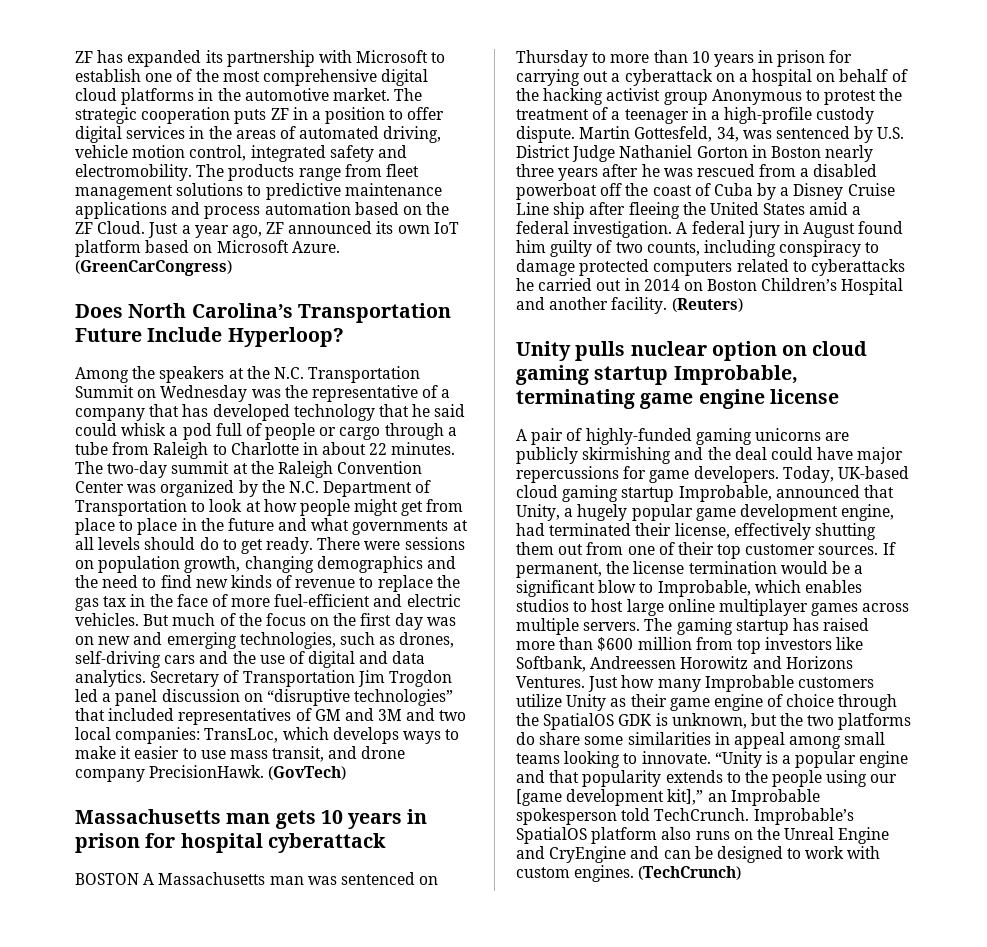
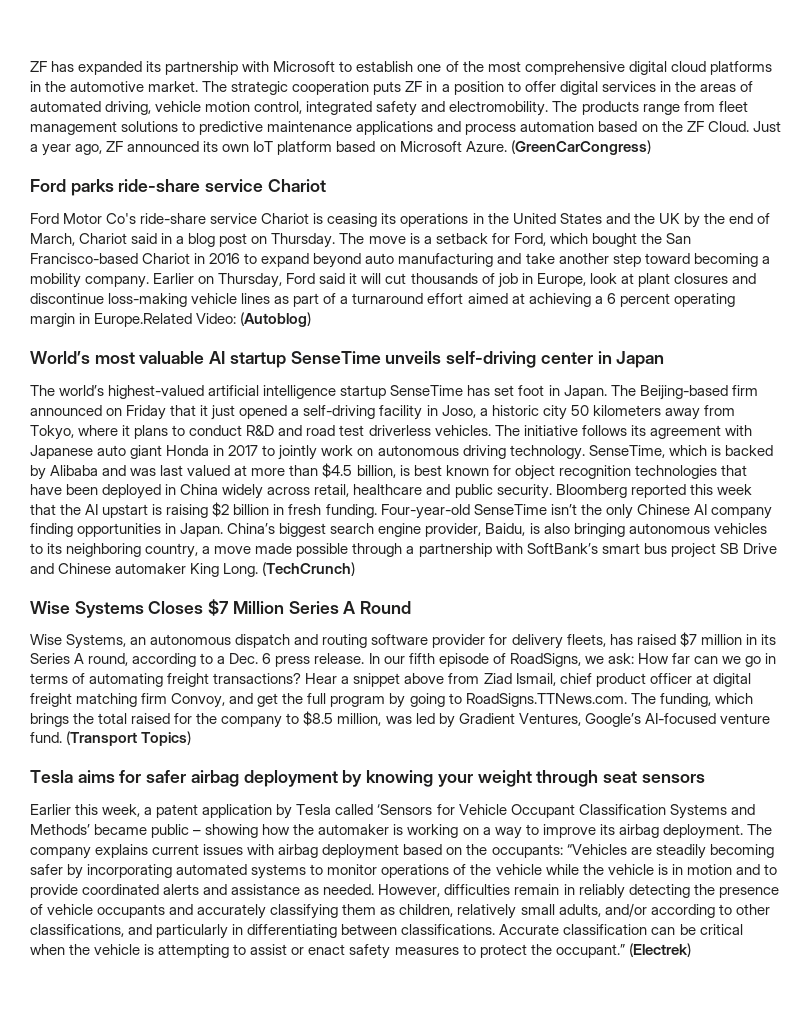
- Does North Carolina’s Transportation Future Include Hyperloop?
- Among the speakers at the N.C. Transportation Summit on Wednesday was the representative of a company that has developed technology that he said could whisk a pod full of people or cargo through a tube from Raleigh to Charlotte in about 22 minutes. The two-day summit at the Raleigh Convention Center was organized by the N.C. Department of Transportation to look at how people might get from place to place in the future and what governments at all levels should do to get ready. There were sessions on population growth, changing demographics and the need to find new kinds of revenue to replace the gas tax in the face of more fuel-efficient and electric vehicles. But much of the focus on the first day was on new and emerging technologies, such as drones, self-driving cars and the use of digital and data analytics. Secretary of Transportation Jim Trogdon led a panel discussion on “disruptive technologies” that included representatives of GM and 3M and two local companies: TransLoc, which develops ways to make it easier to use mass transit, and drone company PrecisionHawk. (GovTech)
- Massachusetts man gets 10 years in prison for hospital cyberattack
- BOSTON A Massachusetts man was sentenced on Thursday to more than 10 years in prison for carrying out a cyberattack on a hospital on behalf of the hacking activist group Anonymous to protest the treatment of a teenager in a high-profile custody dispute. Martin Gottesfeld, 34, was sentenced by U.S. District Judge Nathaniel Gorton in Boston nearly three years after he was rescued from a disabled powerboat off the coast of Cuba by a Disney Cruise Line ship after fleeing the United States amid a federal investigation. A federal jury in August found him guilty of two counts, including conspiracy to damage protected computers related to cyberattacks he carried out in 2014 on Boston Children’s Hospital and another facility. (Reuters)
- Unity pulls nuclear option on cloud gaming startup Improbable, terminating game engine license
- A pair of highly-funded gaming unicorns are publicly skirmishing and the deal could have major repercussions for game developers. Today, UK-based cloud gaming startup Improbable, announced that Unity, a hugely popular game development engine, had terminated their license, effectively shutting them out from one of their top customer sources. If permanent, the license termination would be a significant blow to Improbable, which enables studios to host large online multiplayer games across multiple servers. The gaming startup has raised more than $600 million from top investors like Softbank, Andreessen Horowitz and Horizons Ventures. Just how many Improbable customers utilize Unity as their game engine of choice through the SpatialOS GDK is unknown, but the two platforms do share some similarities in appeal among small teams looking to innovate. “Unity is a popular engine and that popularity extends to the people using our [game development kit],” an Improbable spokesperson told TechCrunch. Improbable’s SpatialOS platform also runs on the Unreal Engine and CryEngine and can be designed to work with custom engines. (TechCrunch)
+ Ford parks ride-share service Chariot
+ Ford Motor Co's ride-share service Chariot is ceasing its operations in the United States and the UK by the end of March, Chariot said in a blog post on Thursday. The move is a setback for Ford, which bought the San Francisco-based Chariot in 2016 to expand beyond auto manufacturing and take another step toward becoming a mobility company. Earlier on Thursday, Ford said it will cut thousands of job in Europe, look at plant closures and discontinue loss-making vehicle lines as part of a turnaround effort aimed at achieving a 6 percent operating margin in Europe.Related Video: (Autoblog)
+ World’s most valuable AI startup SenseTime unveils self-driving center in Japan
+ The world’s highest-valued artificial intelligence startup SenseTime has set foot in Japan. The Beijing-based firm announced on Friday that it just opened a self-driving facility in Joso, a historic city 50 kilometers away from Tokyo, where it plans to conduct R&D and road test driverless vehicles. The initiative follows its agreement with Japanese auto giant Honda in 2017 to jointly work on autonomous driving technology. SenseTime, which is backed by Alibaba and was last valued at more than $4.5 billion, is best known for object recognition technologies that have been deployed in China widely across retail, healthcare and public security. Bloomberg reported this week that the AI upstart is raising $2 billion in fresh funding. Four-year-old SenseTime isn’t the only Chinese AI company finding opportunities in Japan. China’s biggest search engine provider, Baidu, is also bringing autonomous vehicles to its neighboring country, a move made possible through a partnership with SoftBank’s smart bus project SB Drive and Chinese automaker King Long. (TechCrunch)
+ Wise Systems Closes $7 Million Series A Round
+ Wise Systems, an autonomous dispatch and routing software provider for delivery fleets, has raised $7 million in its Series A round, according to a Dec. 6 press release. In our fifth episode of RoadSigns, we ask: How far can we go in terms of automating freight transactions? Hear a snippet above from Ziad Ismail, chief product officer at digital freight matching firm Convoy, and get the full program by going to RoadSigns.TTNews.com. The funding, which brings the total raised for the company to $8.5 million, was led by Gradient Ventures, Google’s AI-focused venture fund. (Transport Topics)
+ Tesla aims for safer airbag deployment by knowing your weight through seat sensors
+ Earlier this week, a patent application by Tesla called ‘Sensors for Vehicle Occupant Classification Systems and Methods’ became public – showing how the automaker is working on a way to improve its airbag deployment. The company explains current issues with airbag deployment based on the occupants: “Vehicles are steadily becoming safer by incorporating automated systems to monitor operations of the vehicle while the vehicle is in motion and to provide coordinated alerts and assistance as needed. However, difficulties remain in reliably detecting the presence of vehicle occupants and accurately classifying them as children, relatively small adults, and/or according to other classifications, and particularly in differentiating between classifications. Accurate classification can be critical when the vehicle is attempting to assist or enact safety measures to protect the occupant.” (Electrek)

